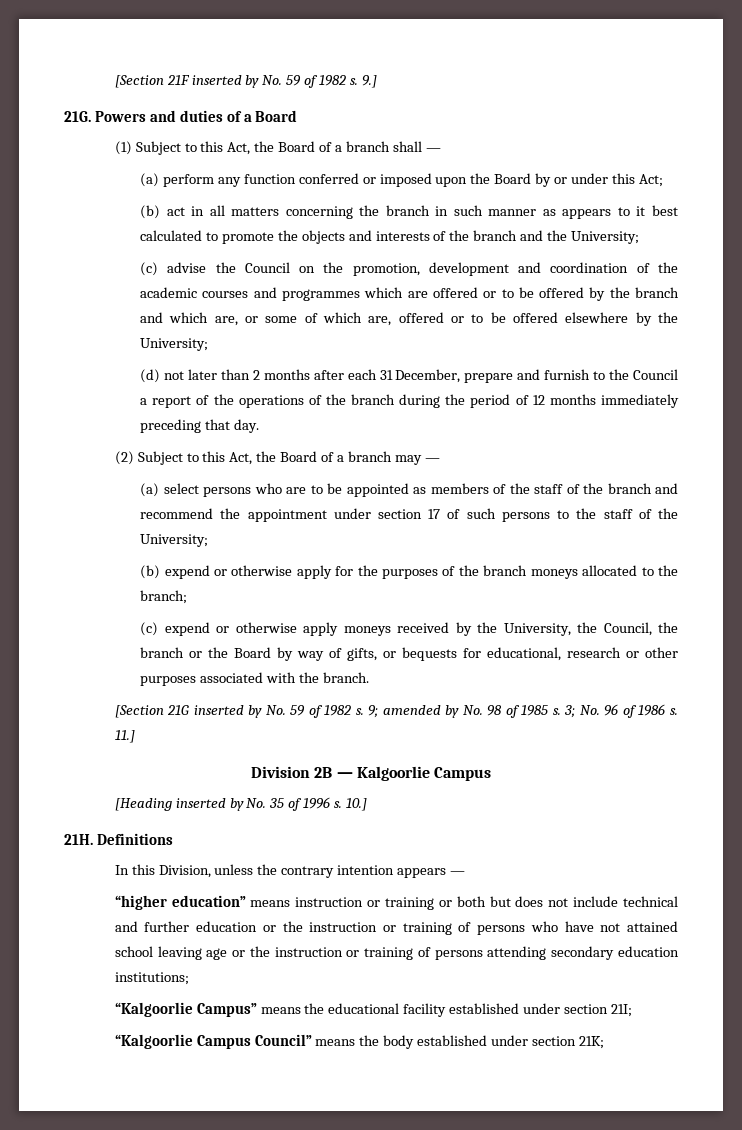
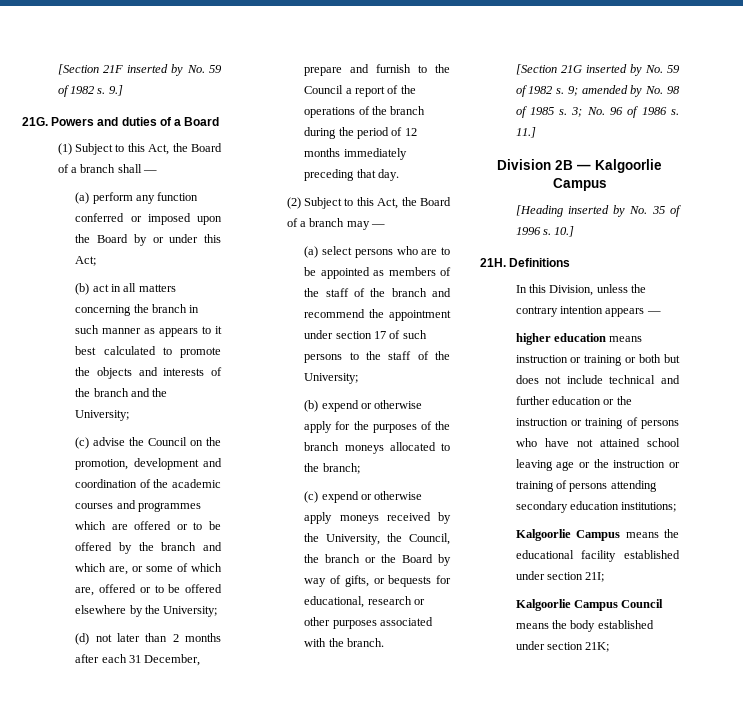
- “higher education” means instruction or training or both but does not include technical and further education or the instruction or training of persons who have not attained school leaving age or the instruction or training of persons attending secondary education institutions;
+ higher education means instruction or training or both but does not include technical and further education or the instruction or training of persons who have not attained school leaving age or the instruction or training of persons attending secondary education institutions;
- “Kalgoorlie Campus” means the educational facility established under section 21I;
+ Kalgoorlie Campus means the educational facility established under section 21I;
- “Kalgoorlie Campus Council” means the body established under section 21K;
+ Kalgoorlie Campus Council means the body established under section 21K;

